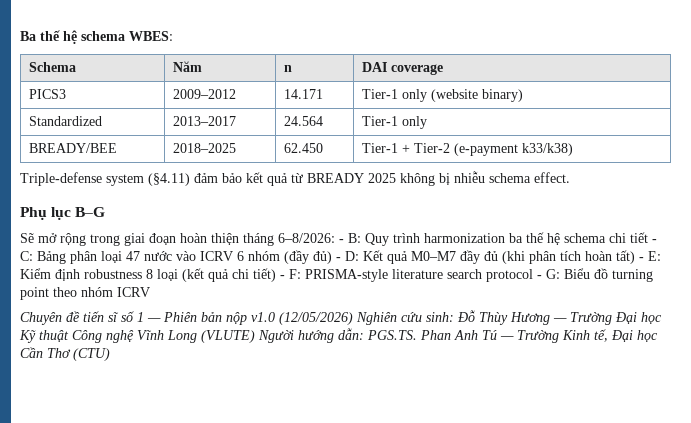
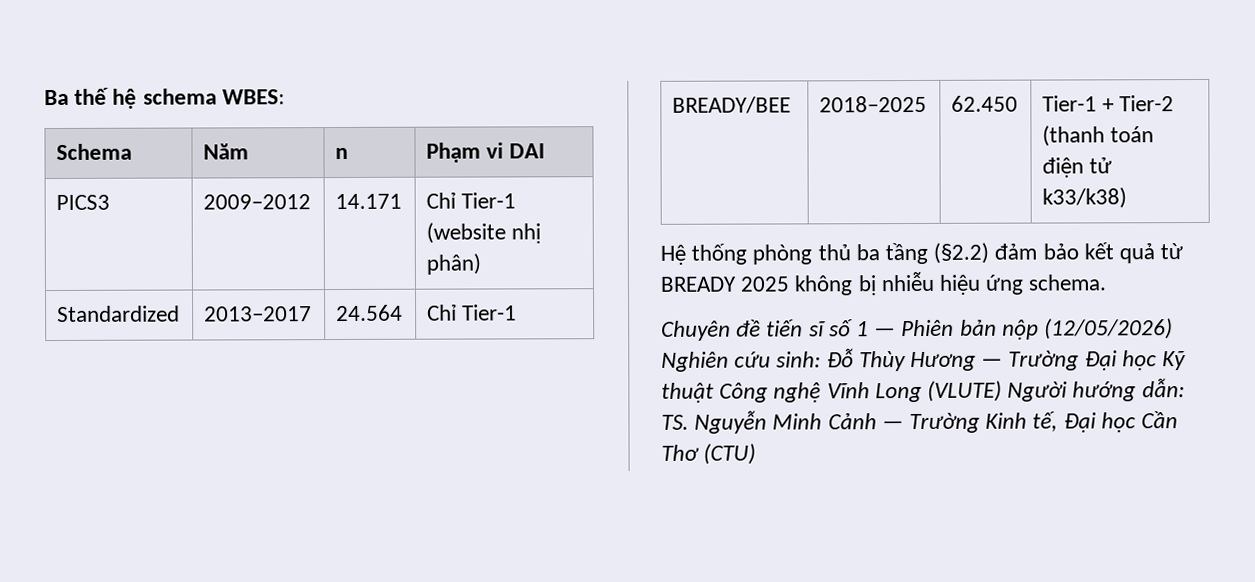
- Schema | Năm | n | DAI coverage
+ Schema | Năm | n | Phạm vi DAI
- PICS3 | 2009–2012 | 14.171 | Tier-1 only (website binary)
+ PICS3 | 2009–2012 | 14.171 | Chỉ Tier-1 (website nhị phân)
- Standardized | 2013–2017 | 24.564 | Tier-1 only
+ Standardized | 2013–2017 | 24.564 | Chỉ Tier-1
- BREADY/BEE | 2018–2025 | 62.450 | Tier-1 + Tier-2 (e-payment k33/k38)
- Triple-defense system (§4.11) đảm bảo kết quả từ BREADY 2025 không bị nhiễu schema effect.
- Phụ lục B–G
- Sẽ mở rộng trong giai đoạn hoàn thiện tháng 6–8/2026: - B: Quy trình harmonization ba thế hệ schema chi tiết - C: Bảng phân loại 47 nước vào ICRV 6 nhóm (đầy đủ) - D: Kết quả M0–M7 đầy đủ (khi phân tích hoàn tất) - E: Kiểm định robustness 8 loại (kết quả chi tiết) - F: PRISMA-style literature search protocol - G: Biểu đồ turning point theo nhóm ICRV
+ BREADY/BEE | 2018–2025 | 62.450 | Tier-1 + Tier-2 (thanh toán điện tử k33/k38)
+ Hệ thống phòng thủ ba tầng (§2.2) đảm bảo kết quả từ BREADY 2025 không bị nhiễu hiệu ứng schema.
- Chuyên đề tiến sĩ số 1 — Phiên bản nộp v1.0 (12/05/2026) Nghiên cứu sinh: Đỗ Thùy Hương — Trường Đại học Kỹ thuật Công nghệ Vĩnh Long (VLUTE) Người hướng dẫn: PGS.TS. Phan Anh Tú — Trường Kinh tế, Đại học Cần Thơ (CTU)
+ Chuyên đề tiến sĩ số 1 — Phiên bản nộp (12/05/2026) Nghiên cứu sinh: Đỗ Thùy Hương — Trường Đại học Kỹ thuật Công nghệ Vĩnh Long (VLUTE) Người hướng dẫn: TS. Nguyễn Minh Cảnh — Trường Kinh tế, Đại học Cần Thơ (CTU)

